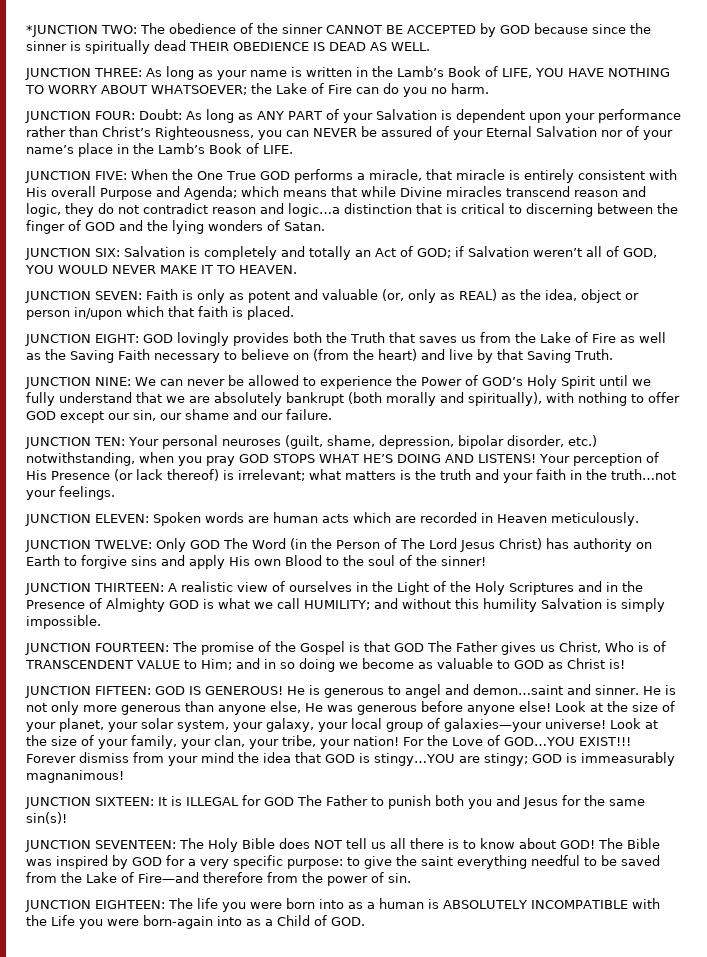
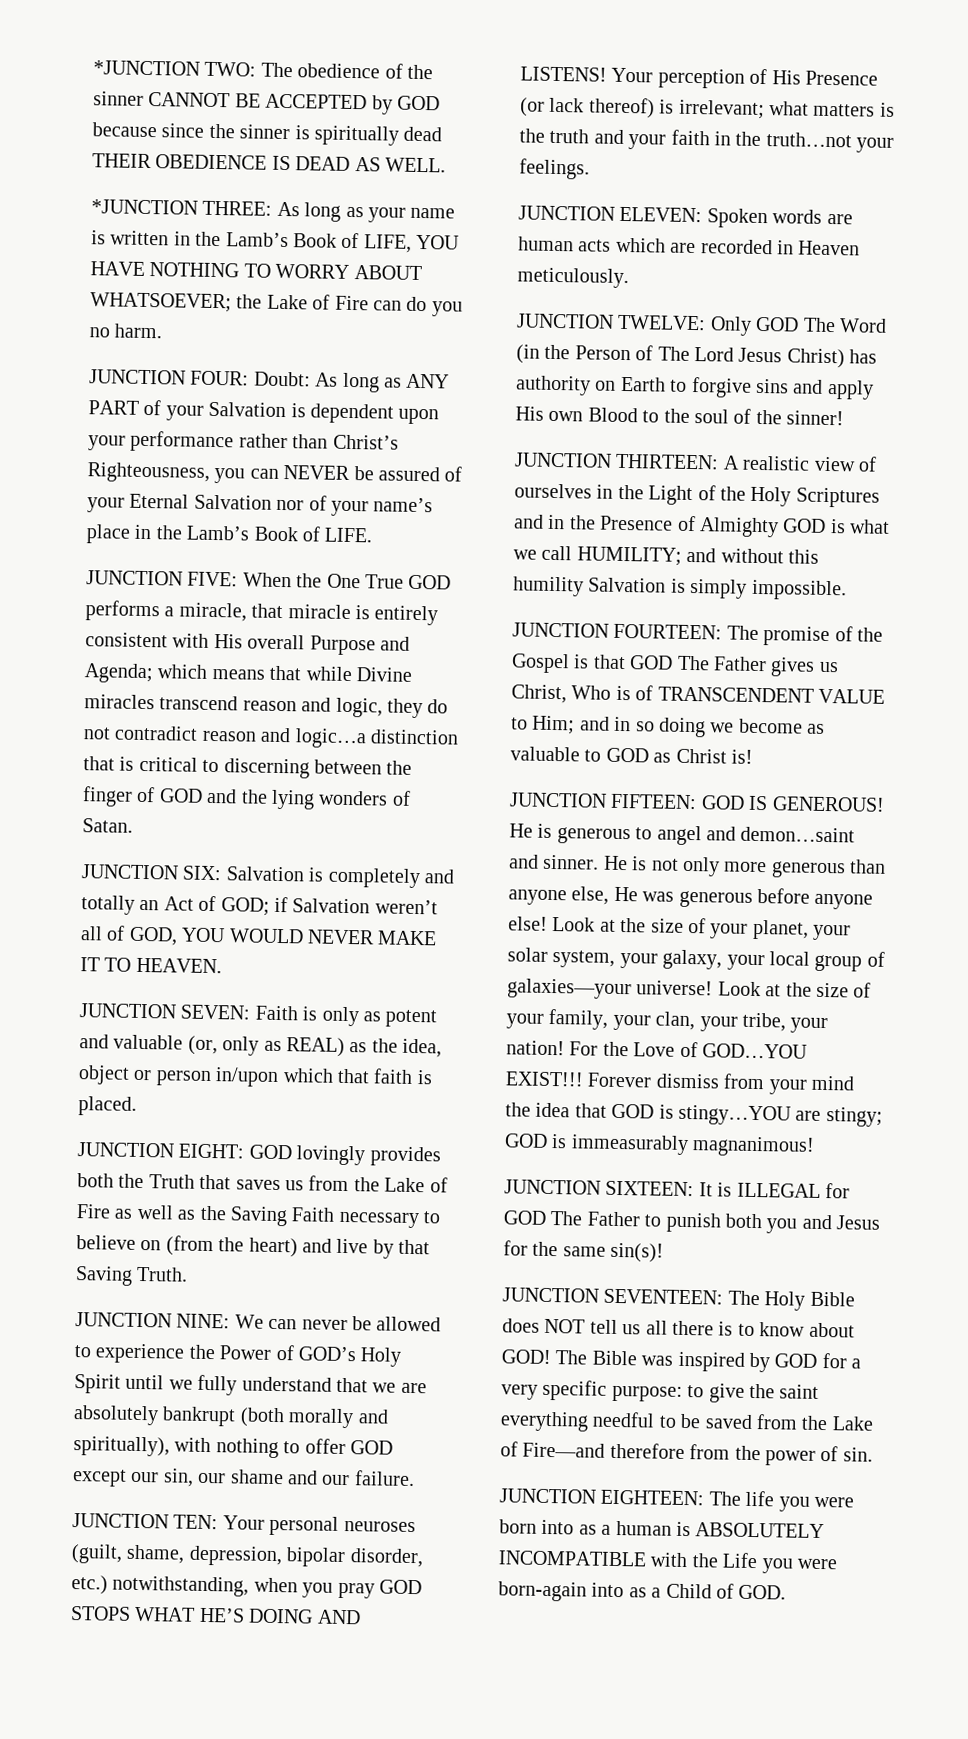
- JUNCTION THREE: As long as your name is written in the Lamb’s Book of LIFE, YOU HAVE NOTHING TO WORRY ABOUT WHATSOEVER; the Lake of Fire can do you no harm.
+ *JUNCTION THREE: As long as your name is written in the Lamb’s Book of LIFE, YOU HAVE NOTHING TO WORRY ABOUT WHATSOEVER; the Lake of Fire can do you no harm.

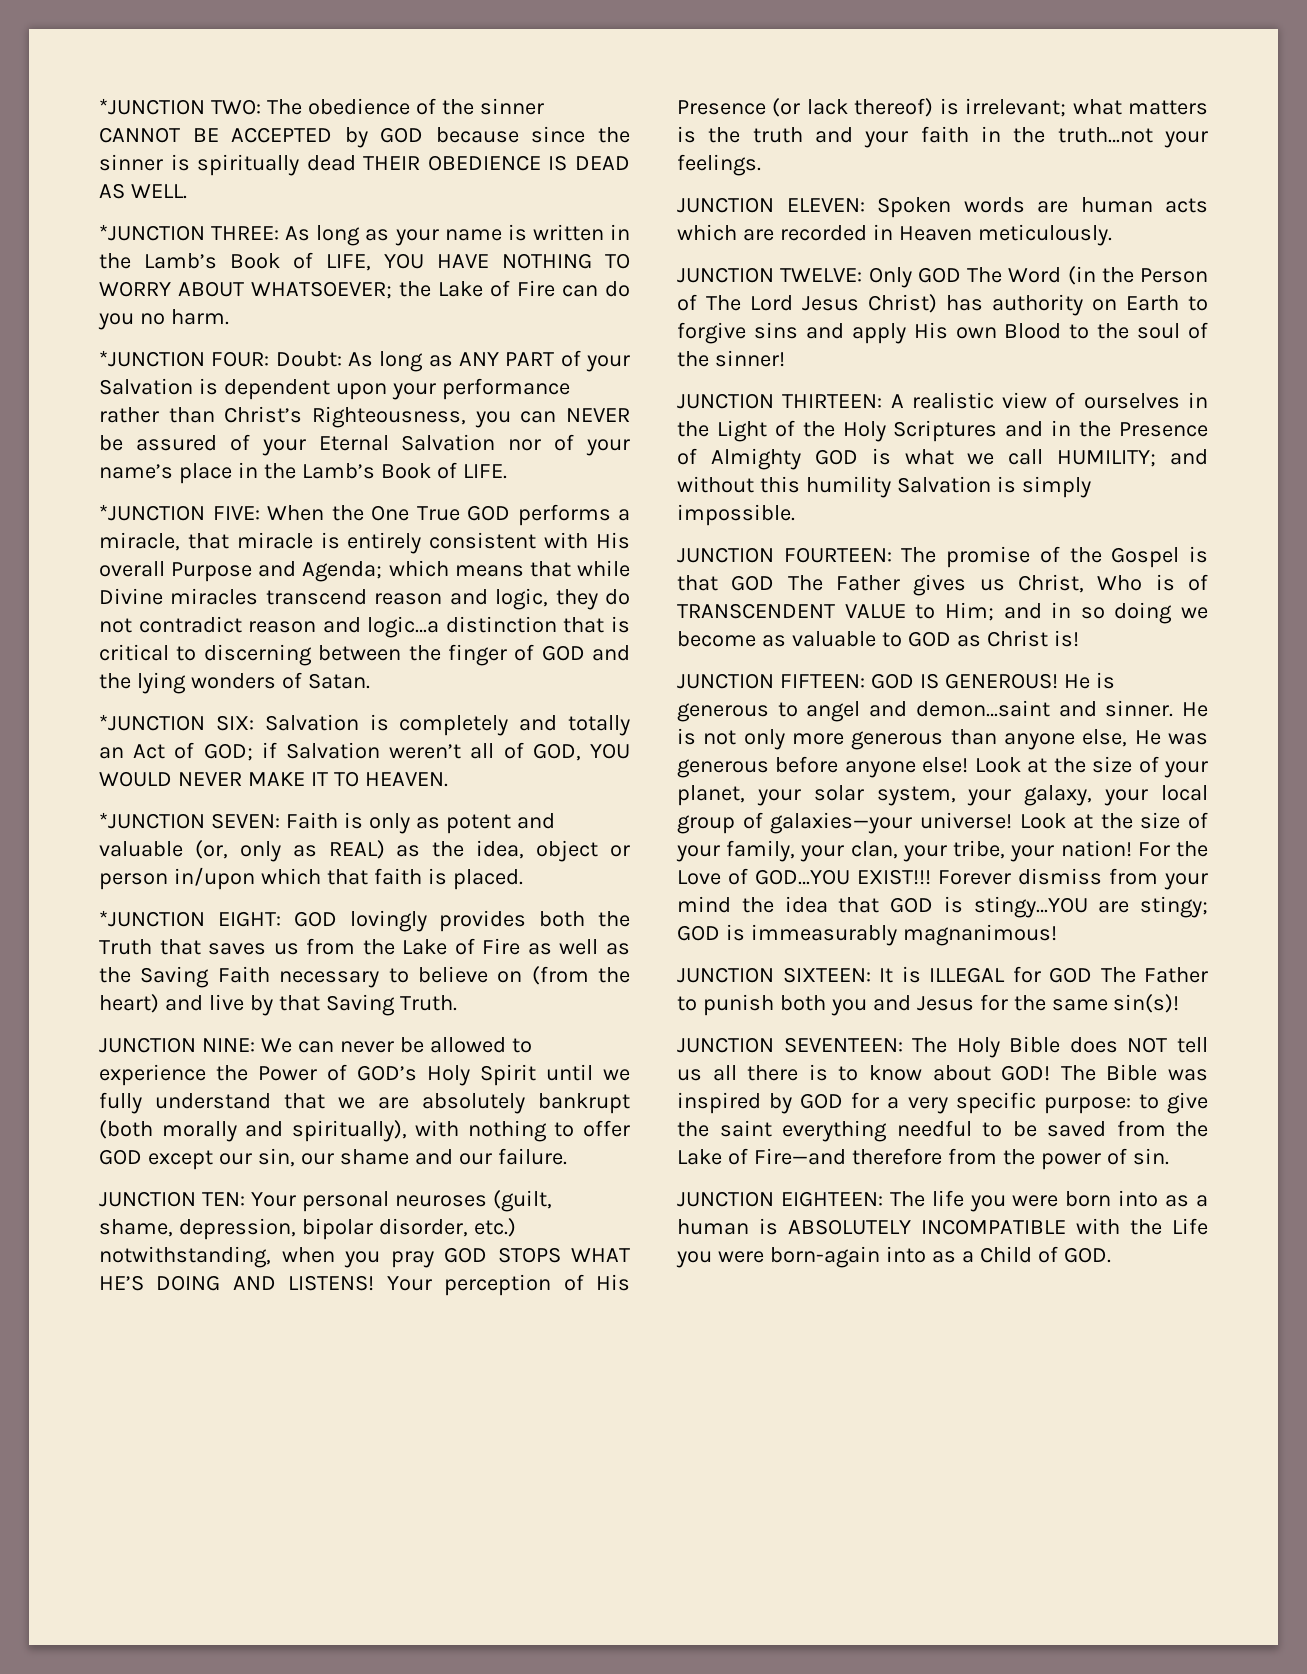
- JUNCTION FOUR: Doubt: As long as ANY PART of your Salvation is dependent upon your performance rather than Christ’s Righteousness, you can NEVER be assured of your Eternal Salvation nor of your name’s place in the Lamb’s Book of LIFE.
+ *JUNCTION FOUR: Doubt: As long as ANY PART of your Salvation is dependent upon your performance rather than Christ’s Righteousness, you can NEVER be assured of your Eternal Salvation nor of your name’s place in the Lamb’s Book of LIFE.
- JUNCTION FIVE: When the One True GOD performs a miracle, that miracle is entirely consistent with His overall Purpose and Agenda; which means that while Divine miracles transcend reason and logic, they do not contradict reason and logic…a distinction that is critical to discerning between the finger of GOD and the lying wonders of Satan.
+ *JUNCTION FIVE: When the One True GOD performs a miracle, that miracle is entirely consistent with His overall Purpose and Agenda; which means that while Divine miracles transcend reason and logic, they do not contradict reason and logic…a distinction that is critical to discerning between the finger of GOD and the lying wonders of Satan.
- JUNCTION SIX: Salvation is completely and totally an Act of GOD; if Salvation weren’t all of GOD, YOU WOULD NEVER MAKE IT TO HEAVEN.
+ *JUNCTION SIX: Salvation is completely and totally an Act of GOD; if Salvation weren’t all of GOD, YOU WOULD NEVER MAKE IT TO HEAVEN.
- JUNCTION SEVEN: Faith is only as potent and valuable (or, only as REAL) as the idea, object or person in/upon which that faith is placed.
+ *JUNCTION SEVEN: Faith is only as potent and valuable (or, only as REAL) as the idea, object or person in/upon which that faith is placed.
- JUNCTION EIGHT: GOD lovingly provides both the Truth that saves us from the Lake of Fire as well as the Saving Faith necessary to believe on (from the heart) and live by that Saving Truth.
+ *JUNCTION EIGHT: GOD lovingly provides both the Truth that saves us from the Lake of Fire as well as the Saving Faith necessary to believe on (from the heart) and live by that Saving Truth.

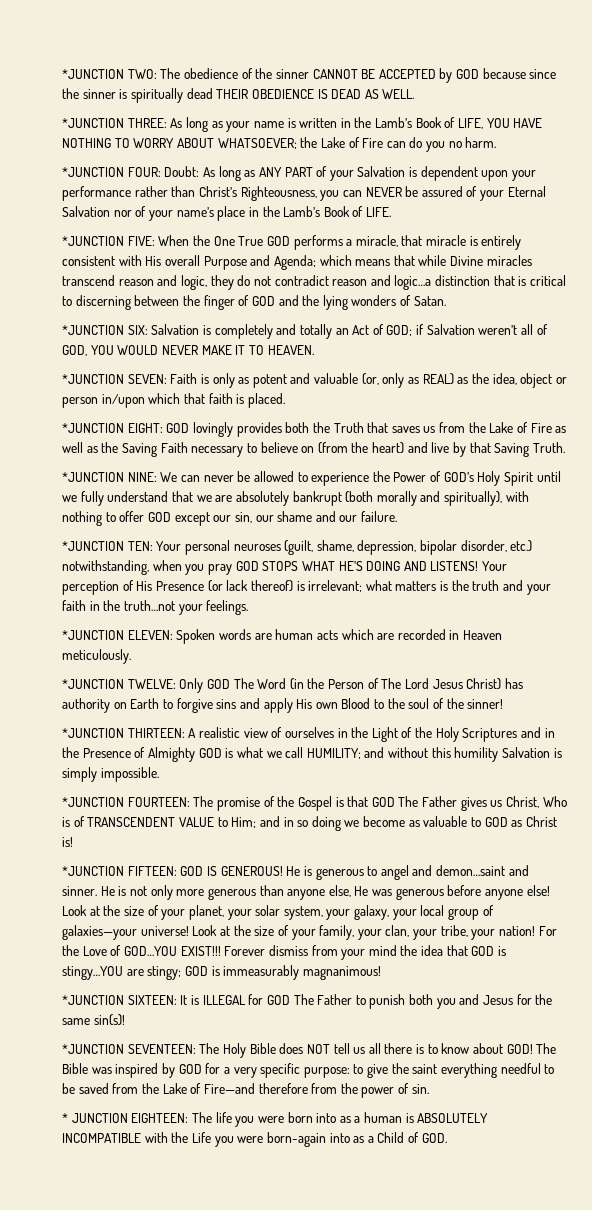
- JUNCTION NINE: We can never be allowed to experience the Power of GOD’s Holy Spirit until we fully understand that we are absolutely bankrupt (both morally and spiritually), with nothing to offer GOD except our sin, our shame and our failure.
+ *JUNCTION NINE: We can never be allowed to experience the Power of GOD’s Holy Spirit until we fully understand that we are absolutely bankrupt (both morally and spiritually), with nothing to offer GOD except our sin, our shame and our failure.
- JUNCTION TEN: Your personal neuroses (guilt, shame, depression, bipolar disorder, etc.) notwithstanding, when you pray GOD STOPS WHAT HE’S DOING AND LISTENS!
+ *JUNCTION TEN: Your personal neuroses (guilt, shame, depression, bipolar disorder, etc.) notwithstanding, when you pray GOD STOPS WHAT HE’S DOING AND LISTENS!
- JUNCTION ELEVEN: Spoken words are human acts which are recorded in Heaven meticulously.
+ *JUNCTION ELEVEN: Spoken words are human acts which are recorded in Heaven meticulously.
- JUNCTION TWELVE: Only GOD The Word (in the Person of The Lord Jesus Christ) has authority on Earth to forgive sins and apply His own Blood to the soul of the sinner!
+ *JUNCTION TWELVE: Only GOD The Word (in the Person of The Lord Jesus Christ) has authority on Earth to forgive sins and apply His own Blood to the soul of the sinner!
- JUNCTION THIRTEEN: A realistic view of ourselves in the Light of the Holy Scriptures and in the Presence of Almighty GOD is what we call HUMILITY; and without this humility Salvation is simply impossible.
+ *JUNCTION THIRTEEN: A realistic view of ourselves in the Light of the Holy Scriptures and in the Presence of Almighty GOD is what we call HUMILITY; and without this humility Salvation is simply impossible.
- JUNCTION FOURTEEN: The promise of the Gospel is that GOD The Father gives us Christ, Who is of TRANSCENDENT VALUE to Him; and in so doing we become as valuable to GOD as Christ is!
+ *JUNCTION FOURTEEN: The promise of the Gospel is that GOD The Father gives us Christ, Who is of TRANSCENDENT VALUE to Him; and in so doing we become as valuable to GOD as Christ is!
- JUNCTION FIFTEEN: GOD IS GENEROUS!
+ *JUNCTION FIFTEEN: GOD IS GENEROUS!
- JUNCTION SIXTEEN: It is ILLEGAL for GOD The Father to punish both you and Jesus for the same sin(s)!
+ *JUNCTION SIXTEEN: It is ILLEGAL for GOD The Father to punish both you and Jesus for the same sin(s)!
- JUNCTION SEVENTEEN: The Holy Bible does NOT tell us all there is to know about GOD!
+ *JUNCTION SEVENTEEN: The Holy Bible does NOT tell us all there is to know about GOD!
- JUNCTION EIGHTEEN: The life you were born into as a human is ABSOLUTELY INCOMPATIBLE with the Life you were born-again into as a Child of GOD.
+ * JUNCTION EIGHTEEN: The life you were born into as a human is ABSOLUTELY INCOMPATIBLE with the Life you were born-again into as a Child of GOD.

